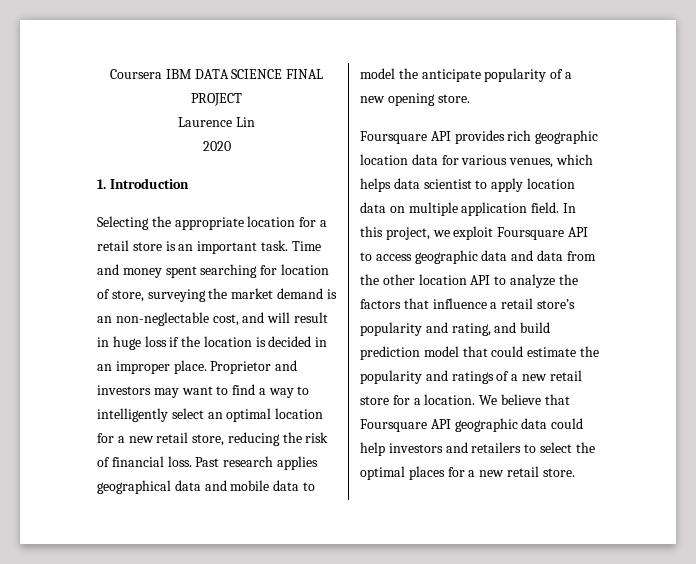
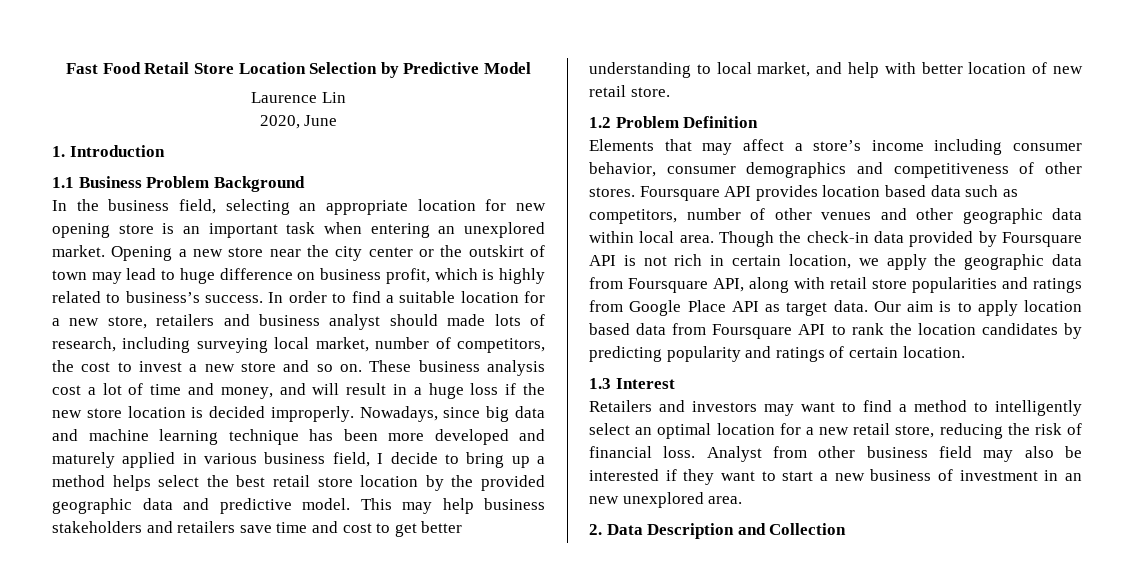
- Coursera IBM DATA SCIENCE FINAL PROJECT
+ Fast Food Retail Store Location Selection by Predictive Model
- 2020
+ 2020, June
- Selecting the appropriate location for a retail store is an important task. Time and money spent searching for location of store, surveying the market demand is an non-neglectable cost, and will result in huge loss if the location is decided in an improper place. Proprietor and investors may want to find a way to intelligently select an optimal location for a new retail store, reducing the risk of financial loss.
+ 1.1 Business Problem Background
+ In the business field, selecting an appropriate location for new opening store is an important task when entering an unexplored market. Opening a new store near the city center or the outskirt of town may lead to huge difference on business profit, which is highly related to business’s success. In order to find a suitable location for a new store, retailers and business analyst should made lots of research, including surveying local market, number of competitors, the cost to invest a new store and so on. These business analysis cost a lot of time and money, and will result in a huge loss if the new store location is decided improperly. Nowadays, since big data and machine learning technique has been more developed and maturely applied in various business field, I decide to bring up a method helps select the best retail store location by the provided geographic data and predictive model. This may help business stakeholders and retailers save time and cost to get better understanding to local market, and help with better location of new retail store.
+ 1.2 Problem Definition
+ Elements that may affect a store’s income including consumer behavior, consumer demographics and competitiveness of other stores. Foursquare API provides location based data such as competitors, number of other venues and other geographic data within local area. Though the check-in data provided by Foursquare API is not rich in certain location, we apply the geographic data from Foursquare API, along with retail store popularities and ratings from Google Place API as target data. Our aim is to apply location based data from Foursquare API to rank the location candidates by predicting popularity and ratings of certain location.
+ 1.3 Interest
+ Retailers and investors may want to find a method to intelligently select an optimal location for a new retail store, reducing the risk of financial loss.
- Past research applies geographical data and mobile data to model the anticipate popularity of a new opening store.
- Foursquare API provides rich geographic location data for various venues, which helps data scientist to apply location data on multiple application field. In this project, we exploit Foursquare API to access geographic data and data from the other location API to analyze the factors that influence a retail store’s popularity and rating, and build prediction model that could estimate the popularity and ratings of a new retail store for a location. We believe that Foursquare API geographic data could help investors and retailers to select the optimal places for a new retail store.
+ Analyst from other business field may also be interested if they want to start a new business of investment in an new unexplored area.
+ 2. Data Description and Collection

